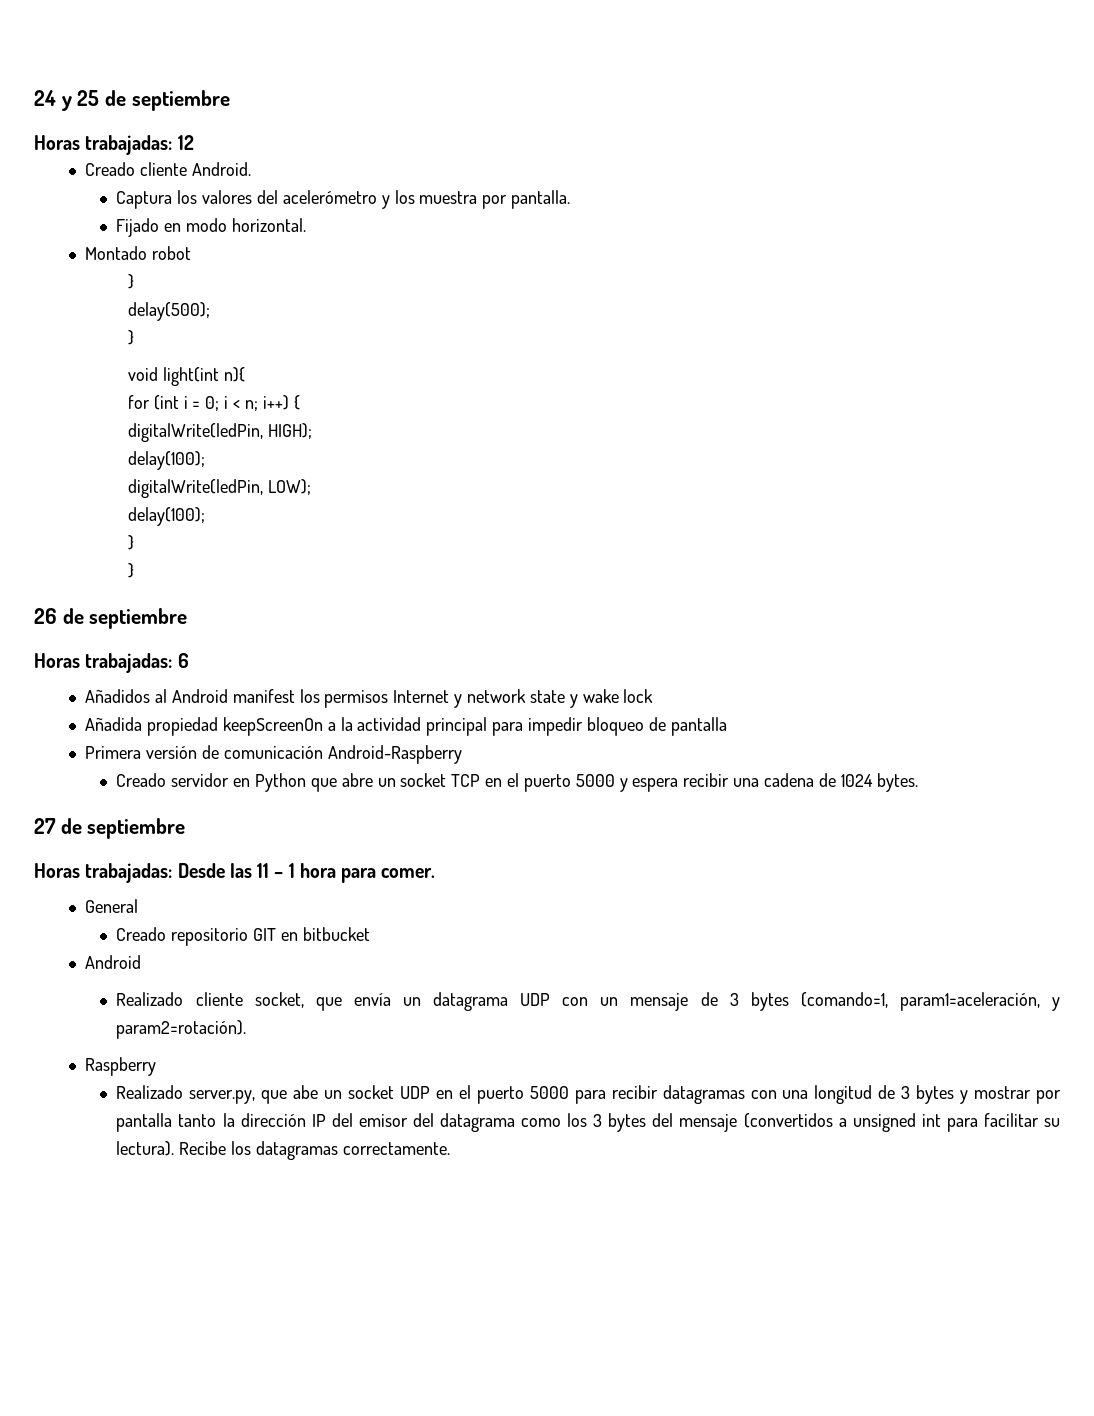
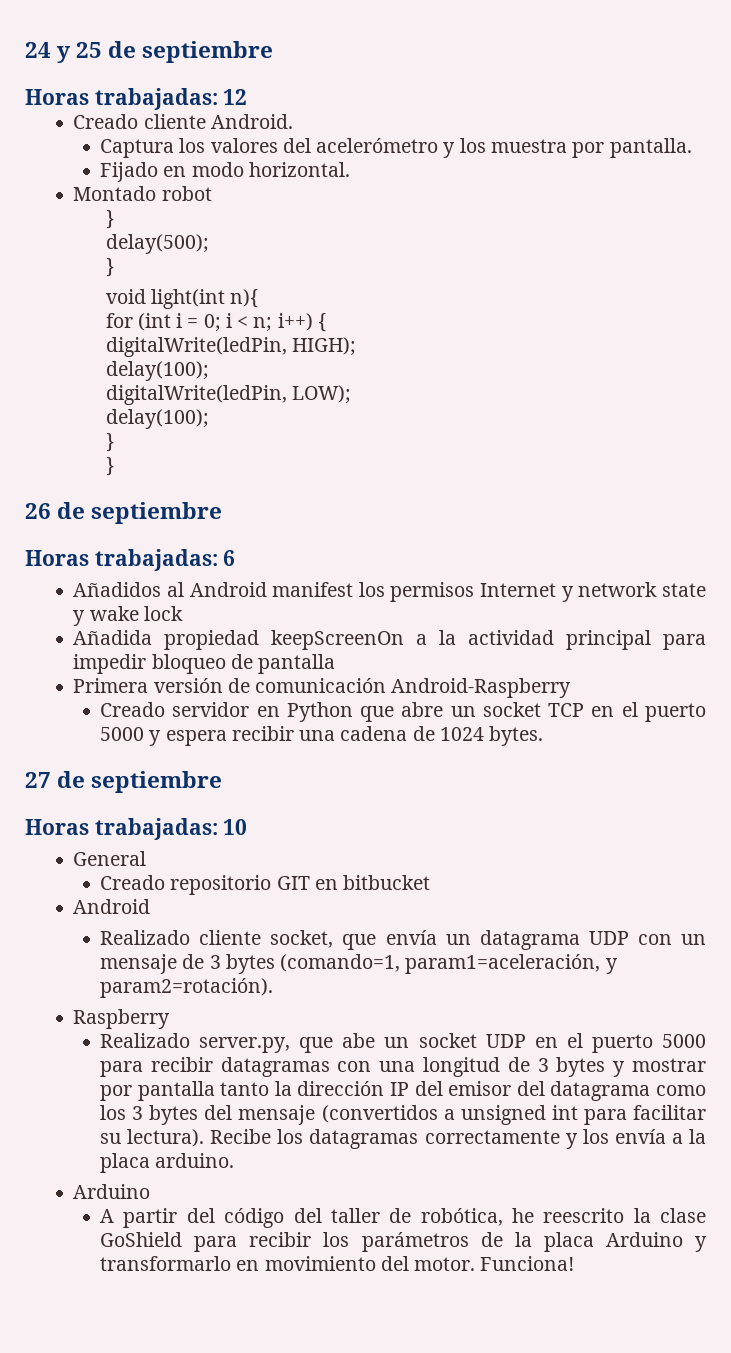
- Horas trabajadas: Desde las 11 – 1 hora para comer.
+ Horas trabajadas: 10
- Recibe los datagramas correctamente.
+ Recibe los datagramas correctamente y los envía a la placa arduino.
+ Arduino
+ A partir del código del taller de robótica, he reescrito la clase GoShield para recibir los parámetros de la placa Arduino y transformarlo en movimiento del motor. Funciona!

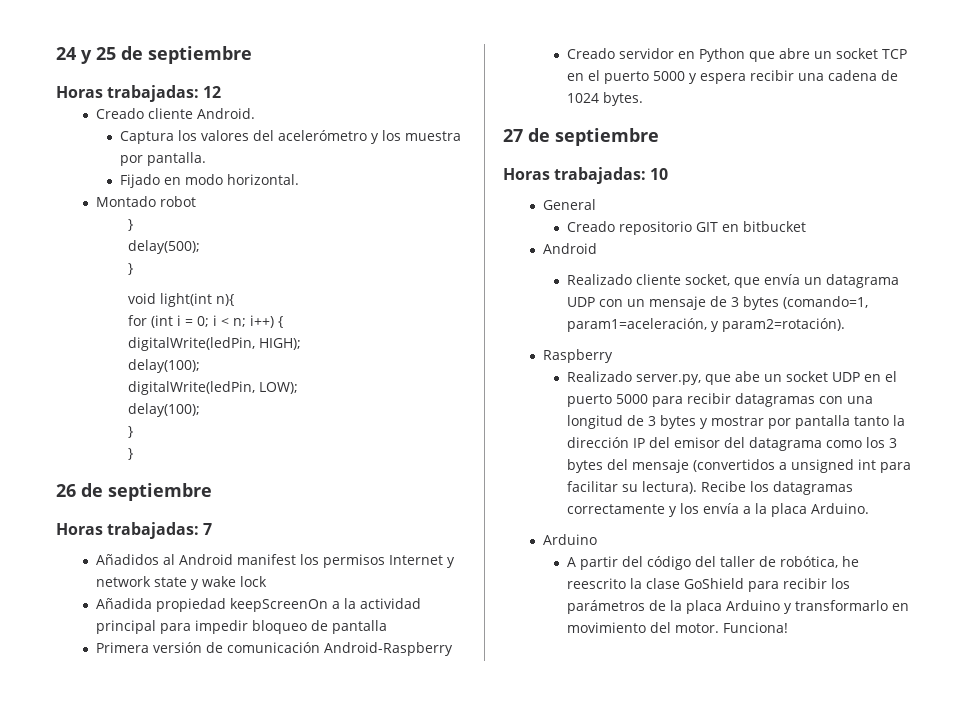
- Horas trabajadas: 6
+ Horas trabajadas: 7
- Recibe los datagramas correctamente y los envía a la placa arduino.
+ Recibe los datagramas correctamente y los envía a la placa Arduino.

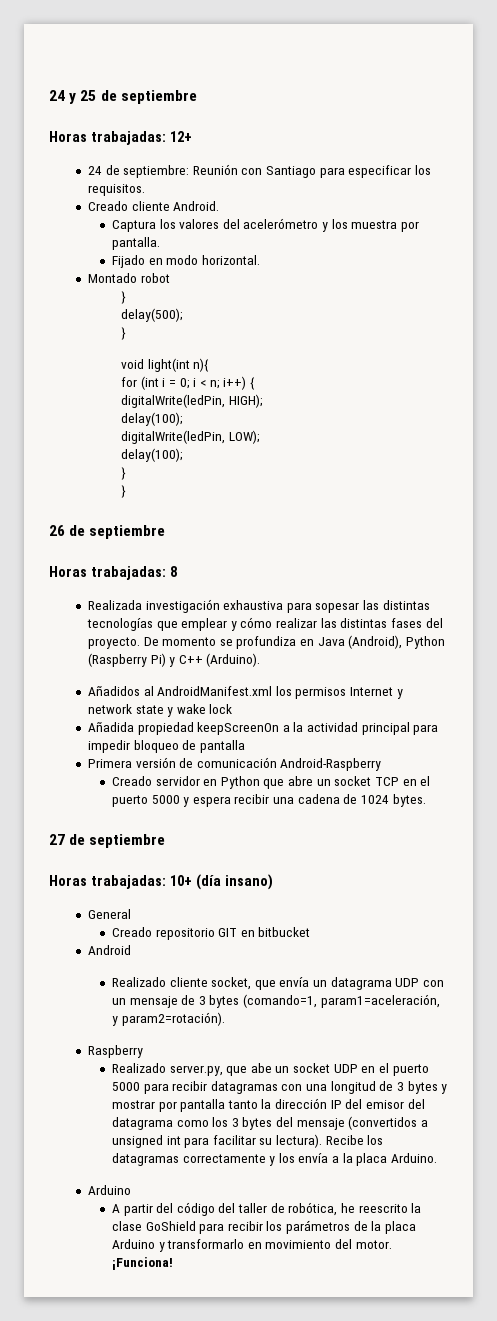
- Horas trabajadas: 12
+ Horas trabajadas: 12+
+ 24 de septiembre: Reunión con Santiago para especificar los requisitos.
- Horas trabajadas: 7
+ Horas trabajadas: 8
+ Realizada investigación exhaustiva para sopesar las distintas tecnologías que emplear y cómo realizar las distintas fases del proyecto. De momento se profundiza en Java (Android), Python (Raspberry Pi) y C++ (Arduino).
- Añadidos al Android manifest los permisos Internet y network state y wake lock
+ Añadidos al AndroidManifest.xml los permisos Internet y network state y wake lock
- Horas trabajadas: 10
+ Horas trabajadas: 10+ (día insano)
- Funciona!
+ ¡Funciona!

